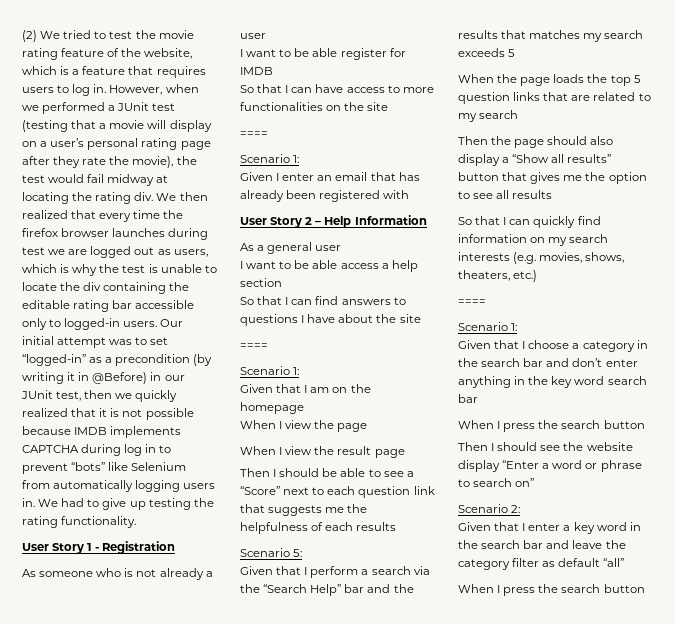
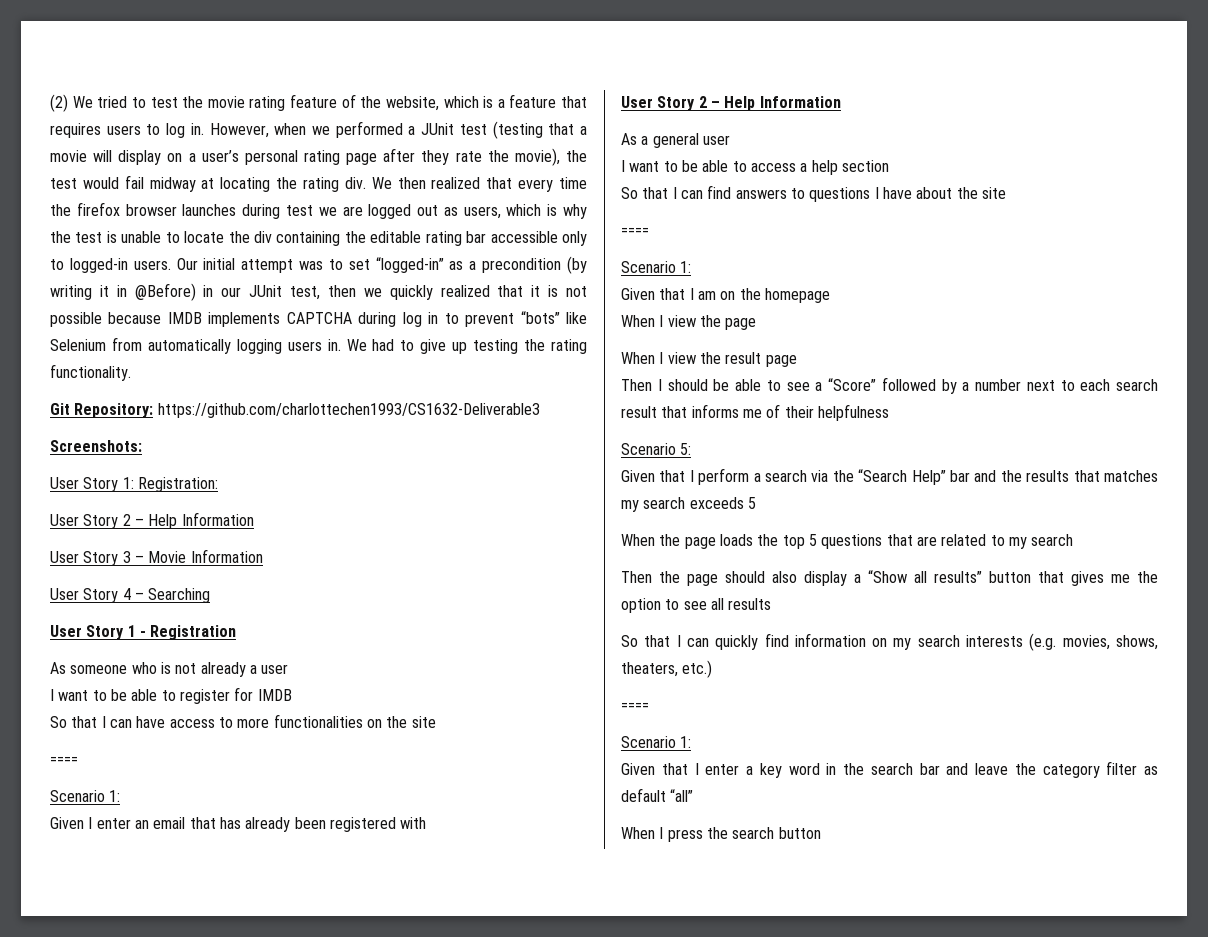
+ Git Repository: https://github.com/charlottechen1993/CS1632-Deliverable3
+ Screenshots:
+ User Story 1: Registration:
+ User Story 2 – Help Information
+ User Story 3 – Movie Information
+ User Story 4 – Searching
- I want to be able register for IMDB
+ I want to be able to register for IMDB
- I want to be able access a help section
+ I want to be able to access a help section
- Then I should be able to see a “Score” next to each question link that suggests me the helpfulness of each results
+ Then I should be able to see a “Score” followed by a number next to each search result that informs me of their helpfulness
- When the page loads the top 5 question links that are related to my search
+ When the page loads the top 5 questions that are related to my search
- Given that I choose a category in the search bar and don’t enter anything in the key word search bar
- When I press the search button
- Then I should see the website display “Enter a word or phrase to search on”
- Scenario 2:

